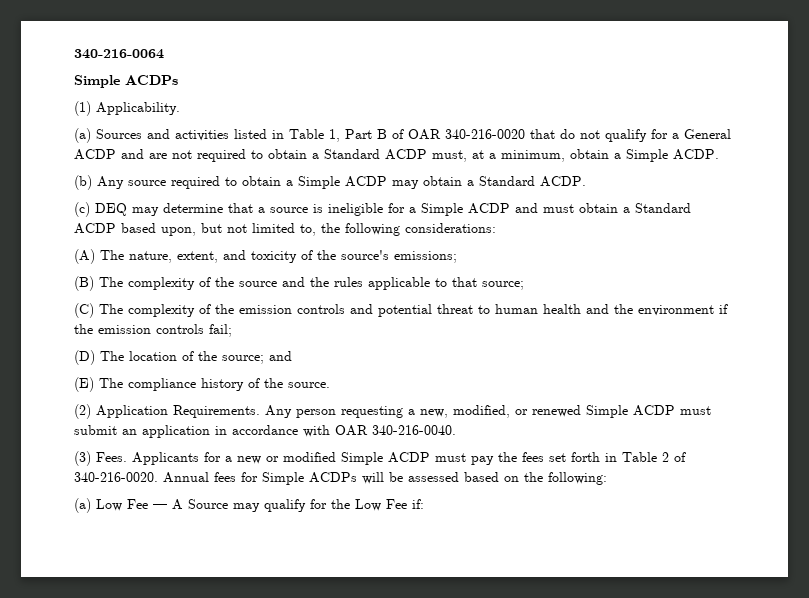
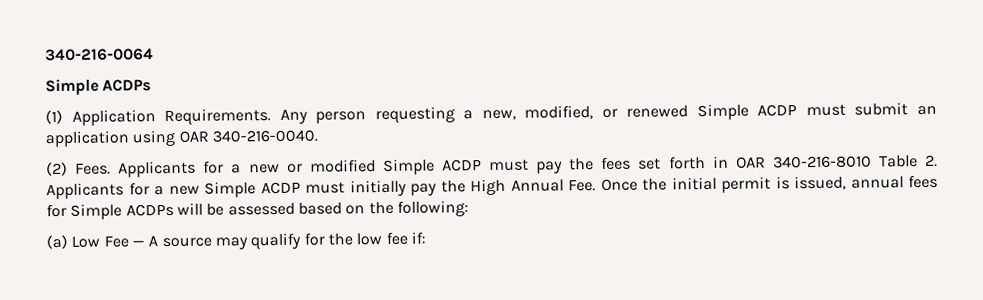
- (1) Applicability.
- (a) Sources and activities listed in Table 1, Part B of OAR 340-216-0020 that do not qualify for a General ACDP and are not required to obtain a Standard ACDP must, at a minimum, obtain a Simple ACDP.
- (b) Any source required to obtain a Simple ACDP may obtain a Standard ACDP.
- (c) DEQ may determine that a source is ineligible for a Simple ACDP and must obtain a Standard ACDP based upon, but not limited to, the following considerations:
- (A) The nature, extent, and toxicity of the source's emissions;
- (B) The complexity of the source and the rules applicable to that source;
- (C) The complexity of the emission controls and potential threat to human health and the environment if the emission controls fail;
- (D) The location of the source; and
- (E) The compliance history of the source.
- (2) Application Requirements.
+ (1) Application Requirements.
- Any person requesting a new, modified, or renewed Simple ACDP must submit an application in accordance with OAR 340-216-0040.
+ Any person requesting a new, modified, or renewed Simple ACDP must submit an application using OAR 340-216-0040.
- (3) Fees.
+ (2) Fees.
- Applicants for a new or modified Simple ACDP must pay the fees set forth in Table 2 of 340-216-0020. Annual fees for Simple ACDPs will be assessed based on the following:
+ Applicants for a new or modified Simple ACDP must pay the fees set forth in OAR 340-216-8010 Table 2. Applicants for a new Simple ACDP must initially pay the High Annual Fee. Once the initial permit is issued, annual fees for Simple ACDPs will be assessed based on the following:
- (a) Low Fee — A Source may qualify for the Low Fee if:
+ (a) Low Fee — A source may qualify for the low fee if:

